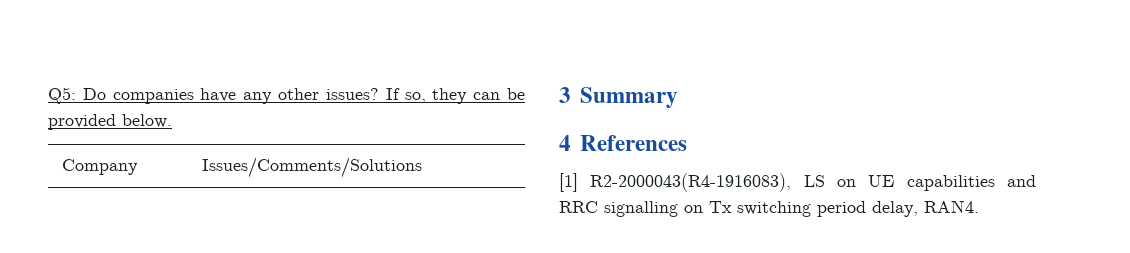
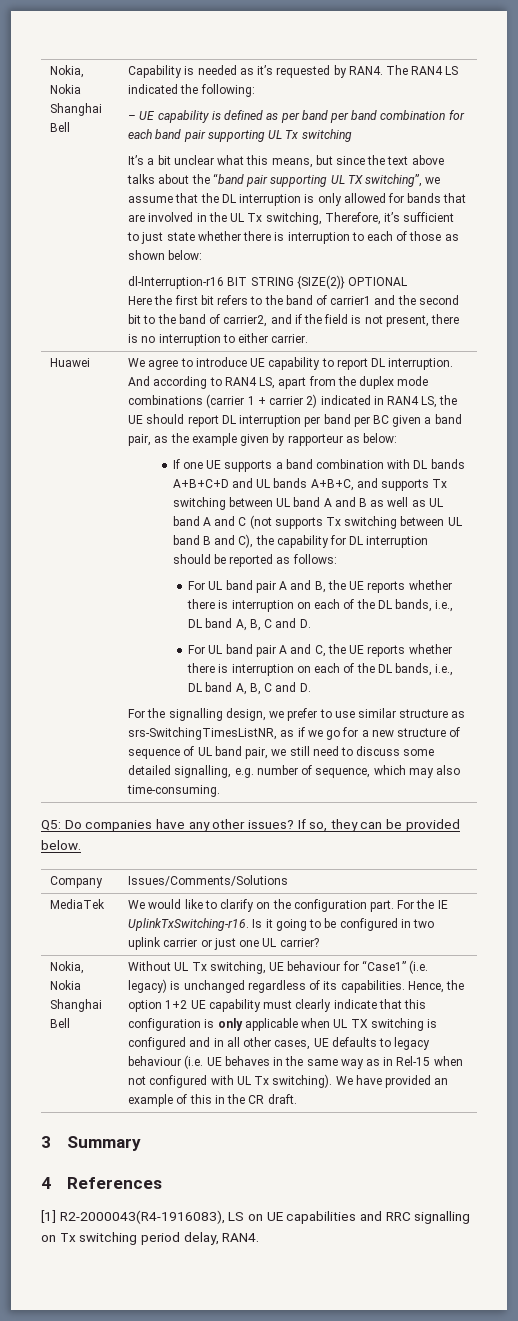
+ Nokia, Nokia Shanghai Bell | Capability is needed as it’s requested by RAN4. The RAN4 LS indicated the following:
+ – UE capability is defined as per band per band combination for each band pair supporting UL Tx switching
+ It’s a bit unclear what this means, but since the text above talks about the “band pair supporting UL TX switching”, we assume that the DL interruption is only allowed for bands that are involved in the UL Tx switching, Therefore, it’s sufficient to just state whether there is interruption to each of those as shown below:
+ dl-Interruption-r16 BIT STRING {SIZE(2)} OPTIONAL
+ Here the first bit refers to the band of carrier1 and the second bit to the band of carrier2, and if the field is not present, there is no interruption to either carrier.
+ Huawei | We agree to introduce UE capability to report DL interruption. And according to RAN4 LS, apart from the duplex mode combinations (carrier 1 + carrier 2) indicated in RAN4 LS, the UE should report DL interruption per band per BC given a band pair, as the example given by rapporteur as below:
+ If one UE supports a band combination with DL bands A+B+C+D and UL bands A+B+C, and supports Tx switching between UL band A and B as well as UL band A and C (not supports Tx switching between UL band B and C), the capability for DL interruption should be reported as follows:
+ For UL band pair A and B, the UE reports whether there is interruption on each of the DL bands, i.e., DL band A, B, C and D.
+ For UL band pair A and C, the UE reports whether there is interruption on each of the DL bands, i.e., DL band A, B, C and D.
+ For the signalling design, we prefer to use similar structure as srs-SwitchingTimesListNR, as if we go for a new structure of sequence of UL band pair, we still need to discuss some detailed signalling, e.g. number of sequence, which may also time-consuming.
+ MediaTek | We would like to clarify on the configuration part. For the IE UplinkTxSwitching-r16. Is it going to be configured in two uplink carrier or just one UL carrier?
+ Nokia, Nokia Shanghai Bell | Without UL Tx switching, UE behaviour for “Case1” (i.e. legacy) is unchanged regardless of its capabilities. Hence, the option 1+2 UE capability must clearly indicate that this configuration is only applicable when UL TX switching is configured and in all other cases, UE defaults to legacy behaviour (i.e. UE behaves in the same way as in Rel-15 when not configured with UL Tx switching). We have provided an example of this in the CR draft.

